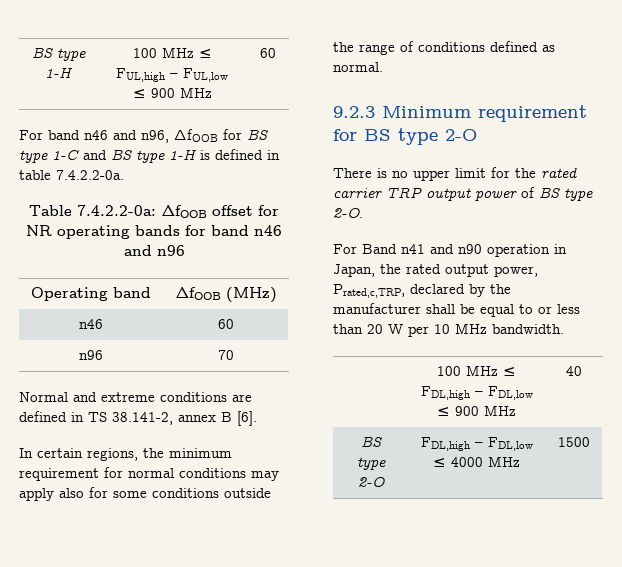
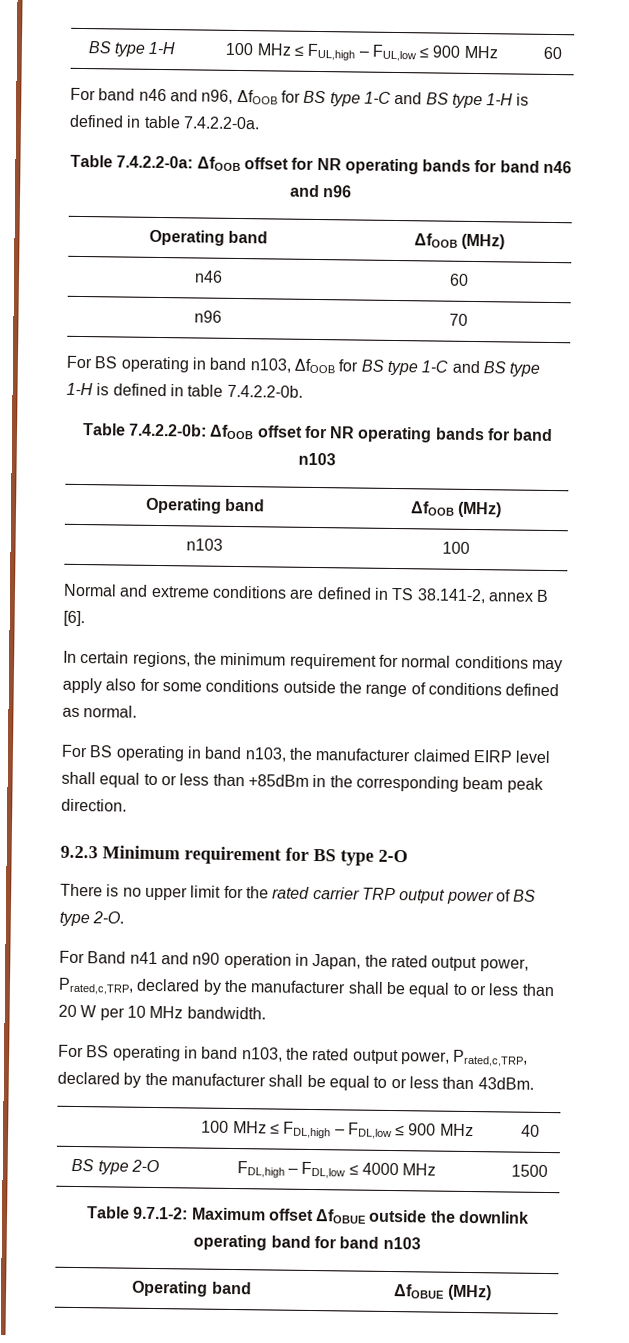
+ For BS operating in band n103, ΔfOOB for BS type 1-C and BS type 1-H is defined in table 7.4.2.2-0b.
+ Table 7.4.2.2-0b: ΔfOOB offset for NR operating bands for band n103
+ Operating band | ΔfOOB (MHz)
+ n103 | 100
+ For BS operating in band n103, the manufacturer claimed EIRP level shall equal to or less than +85dBm in the corresponding beam peak direction.
+ For BS operating in band n103, the rated output power, Prated,c,TRP, declared by the manufacturer shall be equal to or less than 43dBm.
+ Table 9.7.1-2: Maximum offset ΔfOBUE outside the downlink operating band for band n103
+ Operating band | ΔfOBUE (MHz)

